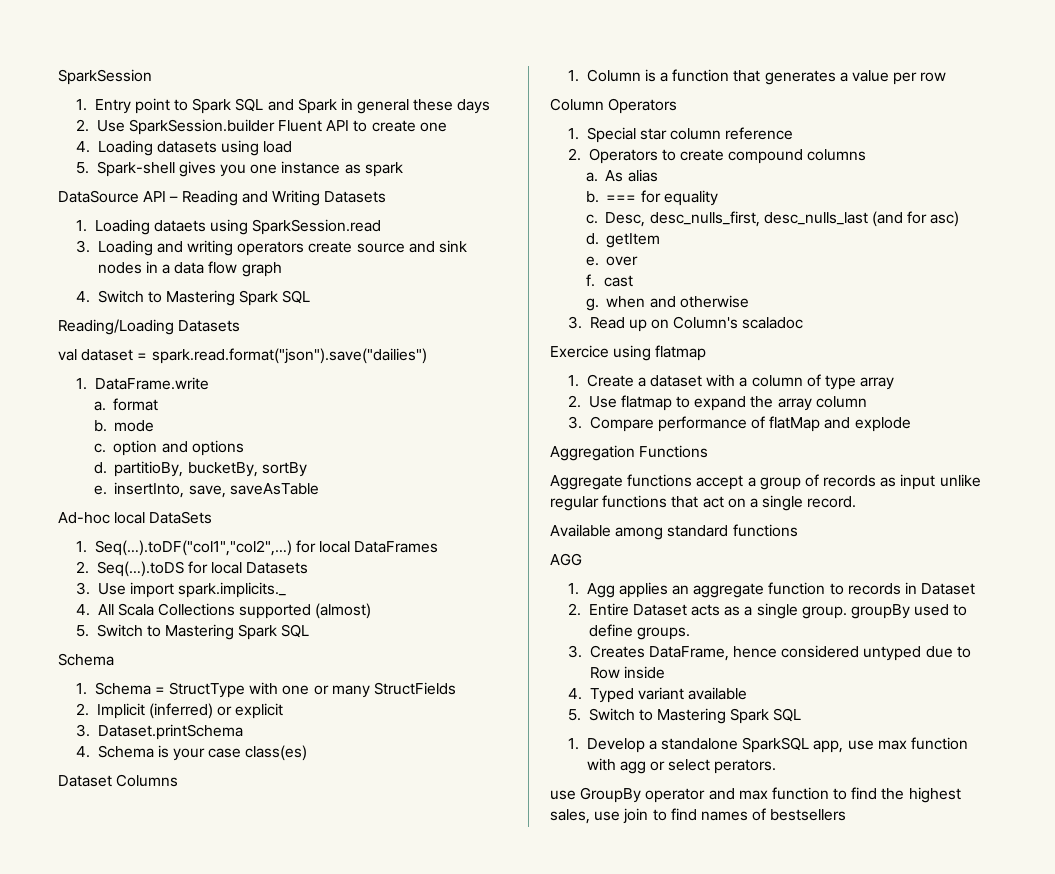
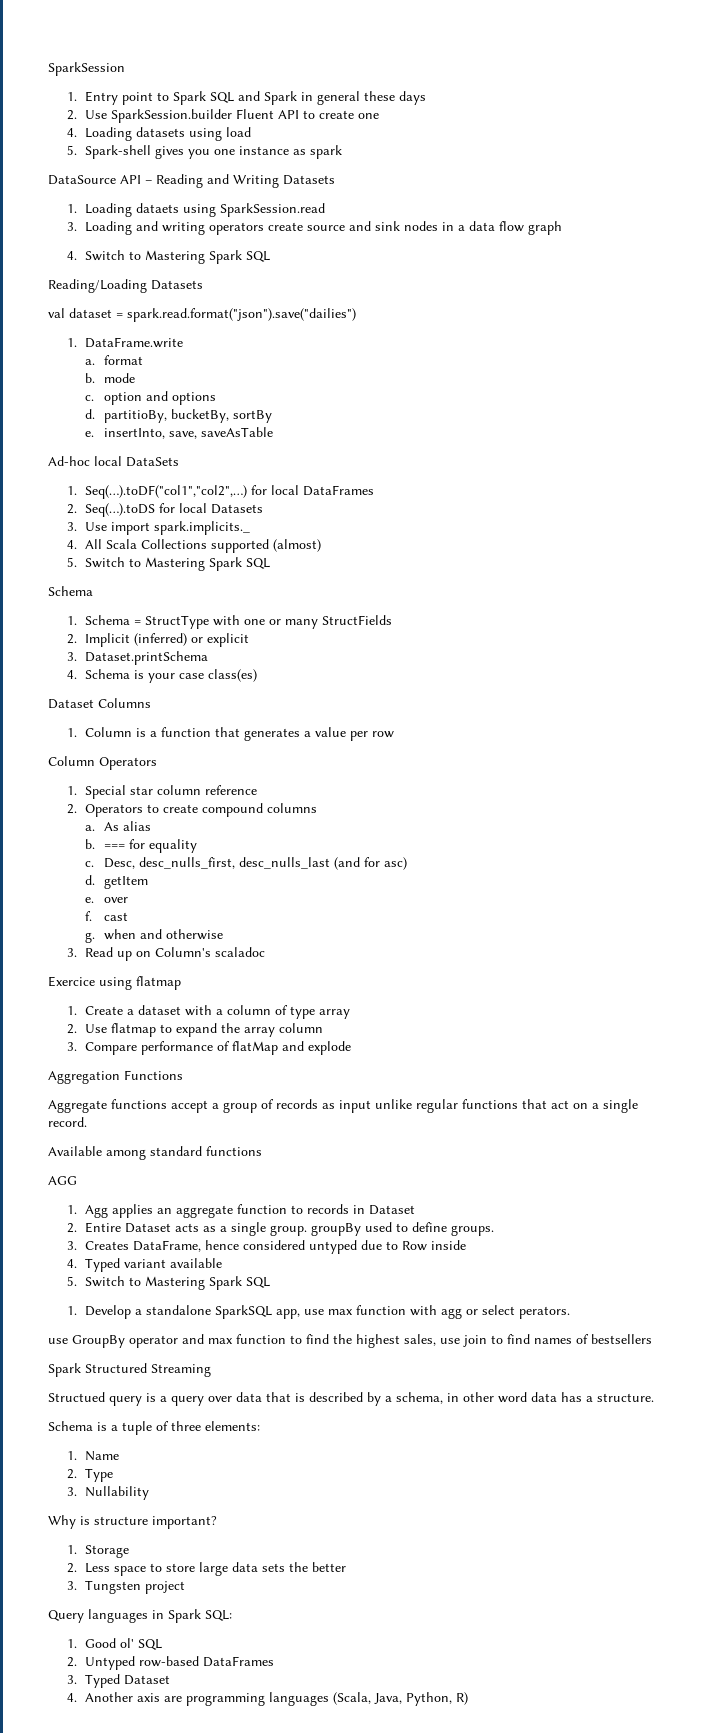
+ Spark Structured Streaming
+ Structued query is a query over data that is described by a schema, in other word data has a structure.
+ Schema is a tuple of three elements:
+ 1. Name
+ 2. Type
+ 3. Nullability
+ Why is structure important?
+ 1. Storage
+ 2. Less space to store large data sets the better
+ 3. Tungsten project
+ Query languages in Spark SQL:
+ 1. Good ol' SQL
+ 2. Untyped row-based DataFrames
+ 3. Typed Dataset
+ 4. Another axis are programming languages (Scala, Java, Python, R)

